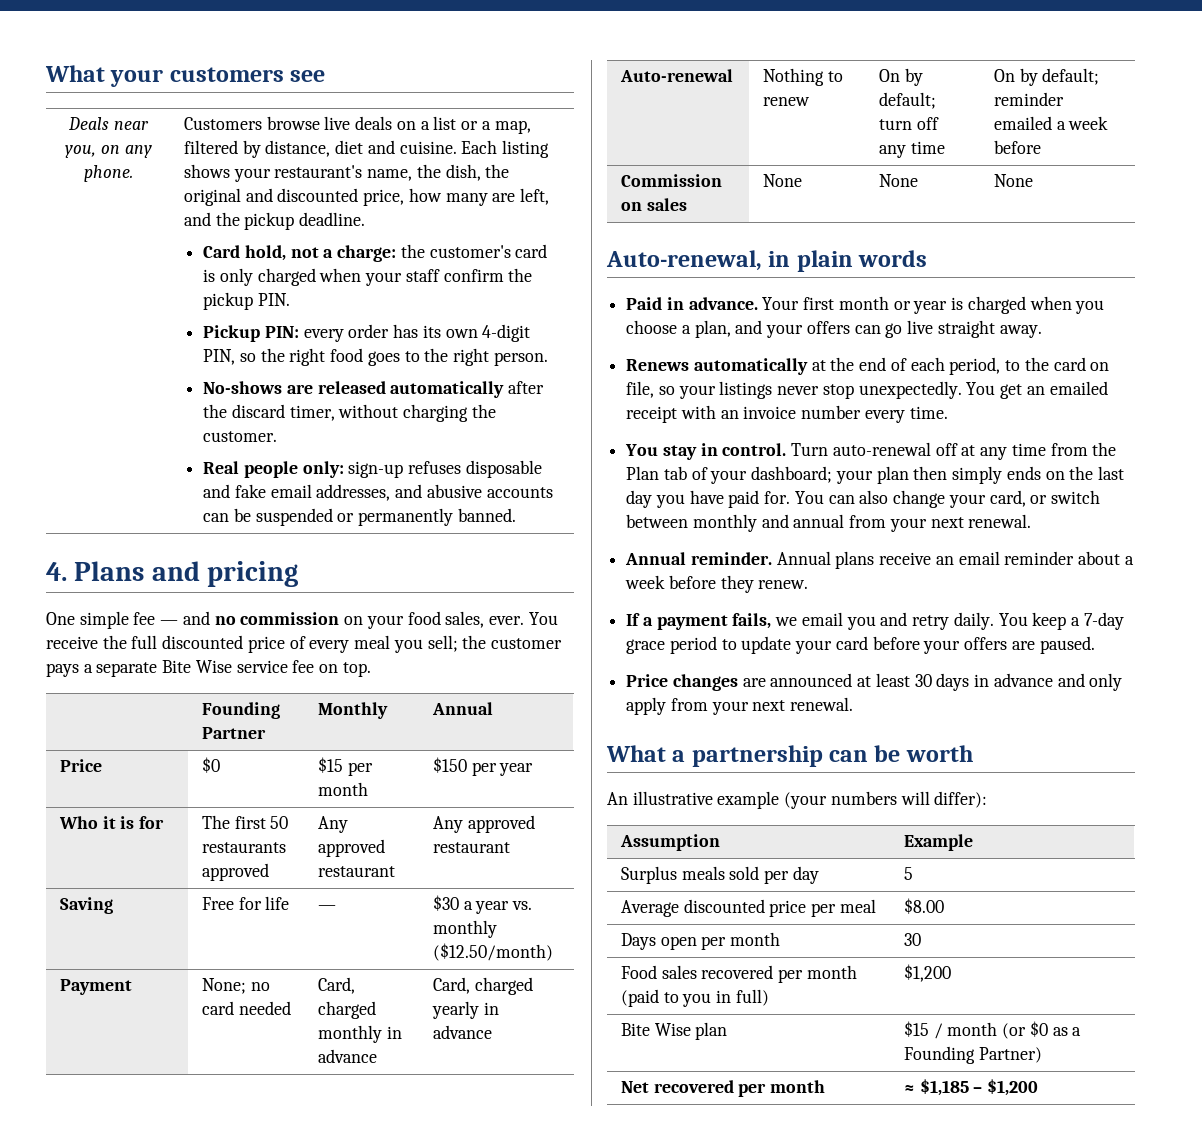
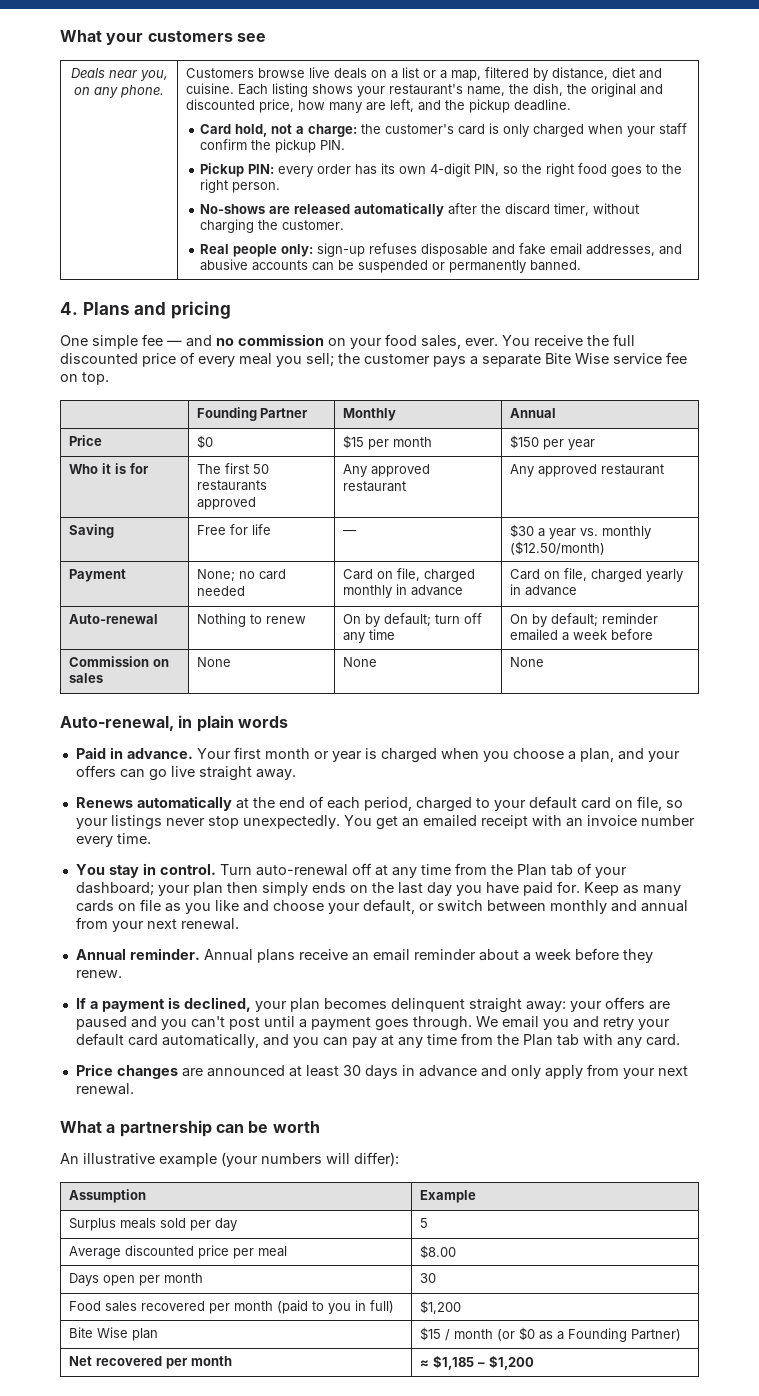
- Payment | None; no card needed | Card, charged monthly in advance | Card, charged yearly in advance
+ Payment | None; no card needed | Card on file, charged monthly in advance | Card on file, charged yearly in advance
- Renews automatically at the end of each period, to the card on file, so your listings never stop unexpectedly.
+ Renews automatically at the end of each period, charged to your default card on file, so your listings never stop unexpectedly.
- You can also change your card, or switch between monthly and annual from your next renewal.
+ Keep as many cards on file as you like and choose your default, or switch between monthly and annual from your next renewal.
- If a payment fails, we email you and retry daily. You keep a 7-day grace period to update your card before your offers are paused.
+ If a payment is declined, your plan becomes delinquent straight away: your offers are paused and you can't post until a payment goes through. We email you and retry your default card automatically, and you can pay at any time from the Plan tab with any card.

